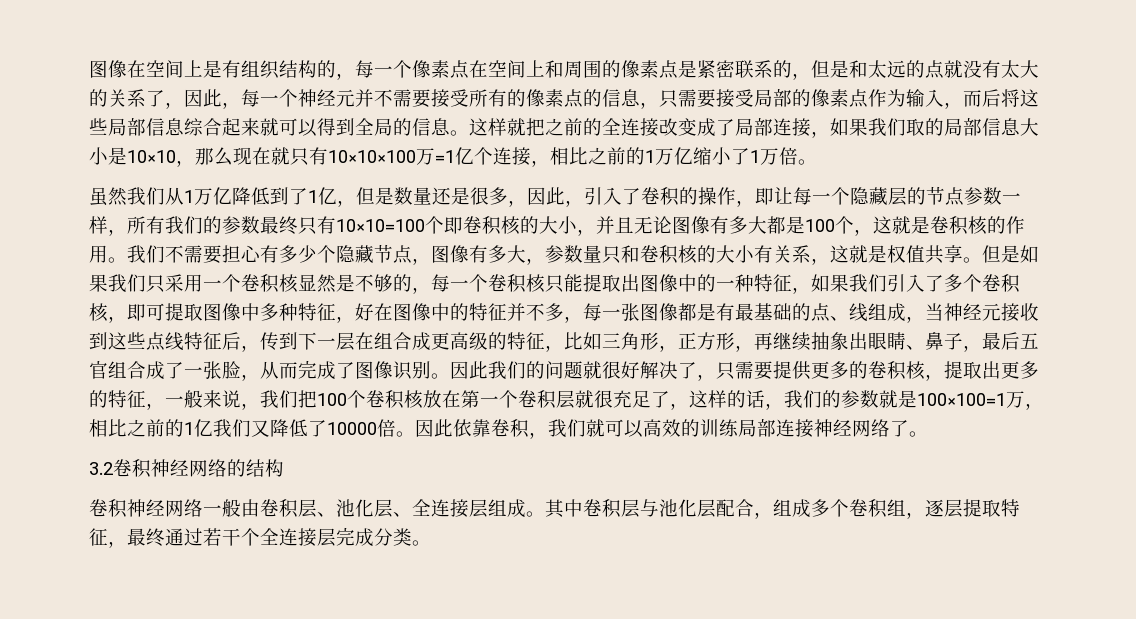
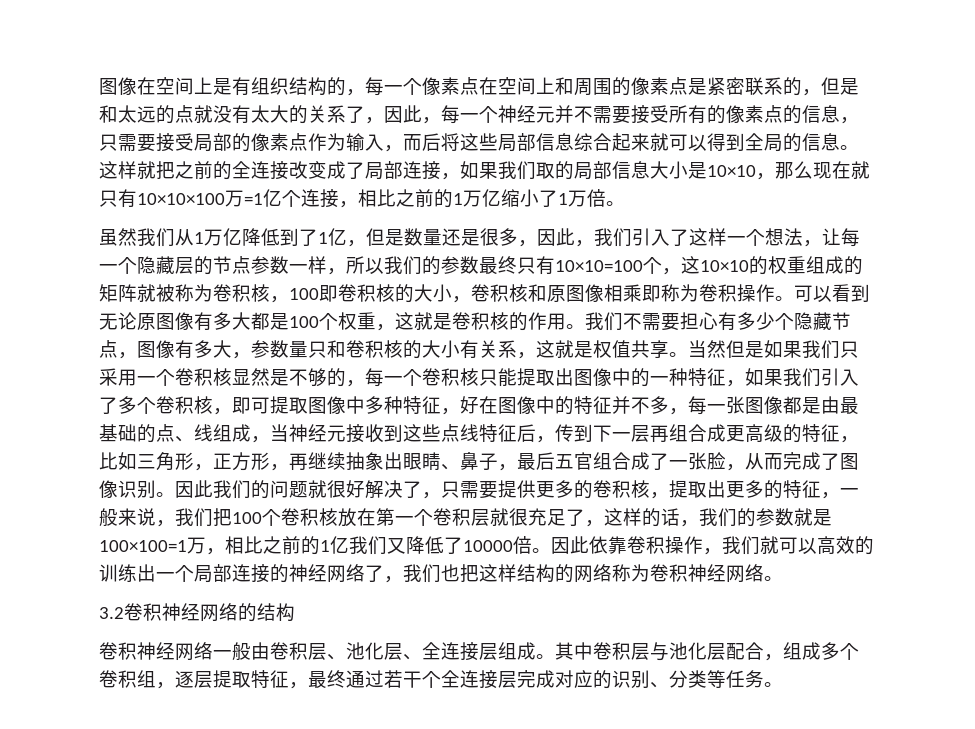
- 虽然我们从1万亿降低到了1亿，但是数量还是很多，因此，引入了卷积的操作，即让每一个隐藏层的节点参数一样，所有我们的参数最终只有10×10=100个即卷积核的大小，并且无论图像有多大都是100个，这就是卷积核的作用。
+ 虽然我们从1万亿降低到了1亿，但是数量还是很多，因此，我们引入了这样一个想法，让每一个隐藏层的节点参数一样，所以我们的参数最终只有10×10=100个，这10×10的权重组成的矩阵就被称为卷积核，100即卷积核的大小，卷积核和原图像相乘即称为卷积操作。可以看到无论原图像有多大都是100个权重，这就是卷积核的作用。
- 但是如果我们只采用一个卷积核显然是不够的，每一个卷积核只能提取出图像中的一种特征，如果我们引入了多个卷积核，即可提取图像中多种特征，好在图像中的特征并不多，每一张图像都是有最基础的点、线组成，当神经元接收到这些点线特征后，传到下一层在组合成更高级的特征，比如三角形，正方形，再继续抽象出眼睛、鼻子，最后五官组合成了一张脸，从而完成了图像识别。
+ 当然但是如果我们只采用一个卷积核显然是不够的，每一个卷积核只能提取出图像中的一种特征，如果我们引入了多个卷积核，即可提取图像中多种特征，好在图像中的特征并不多，每一张图像都是由最基础的点、线组成，当神经元接收到这些点线特征后，传到下一层再组合成更高级的特征，比如三角形，正方形，再继续抽象出眼睛、鼻子，最后五官组合成了一张脸，从而完成了图像识别。
- 因此依靠卷积，我们就可以高效的训练局部连接神经网络了。
+ 因此依靠卷积操作，我们就可以高效的训练出一个局部连接的神经网络了，我们也把这样结构的网络称为卷积神经网络。
- 其中卷积层与池化层配合，组成多个卷积组，逐层提取特征，最终通过若干个全连接层完成分类。
+ 其中卷积层与池化层配合，组成多个卷积组，逐层提取特征，最终通过若干个全连接层完成对应的识别、分类等任务。

